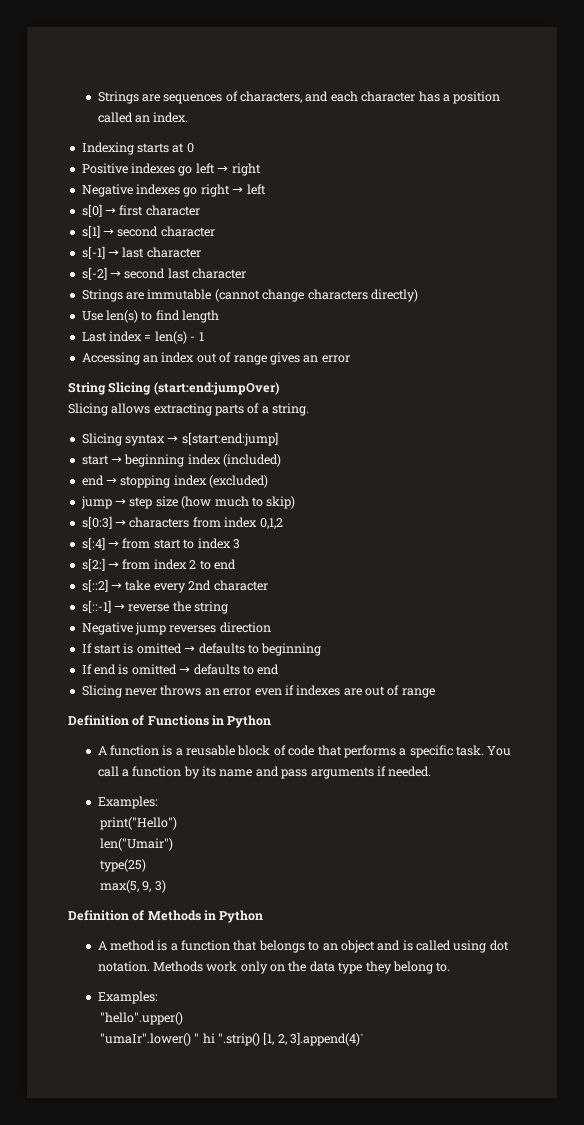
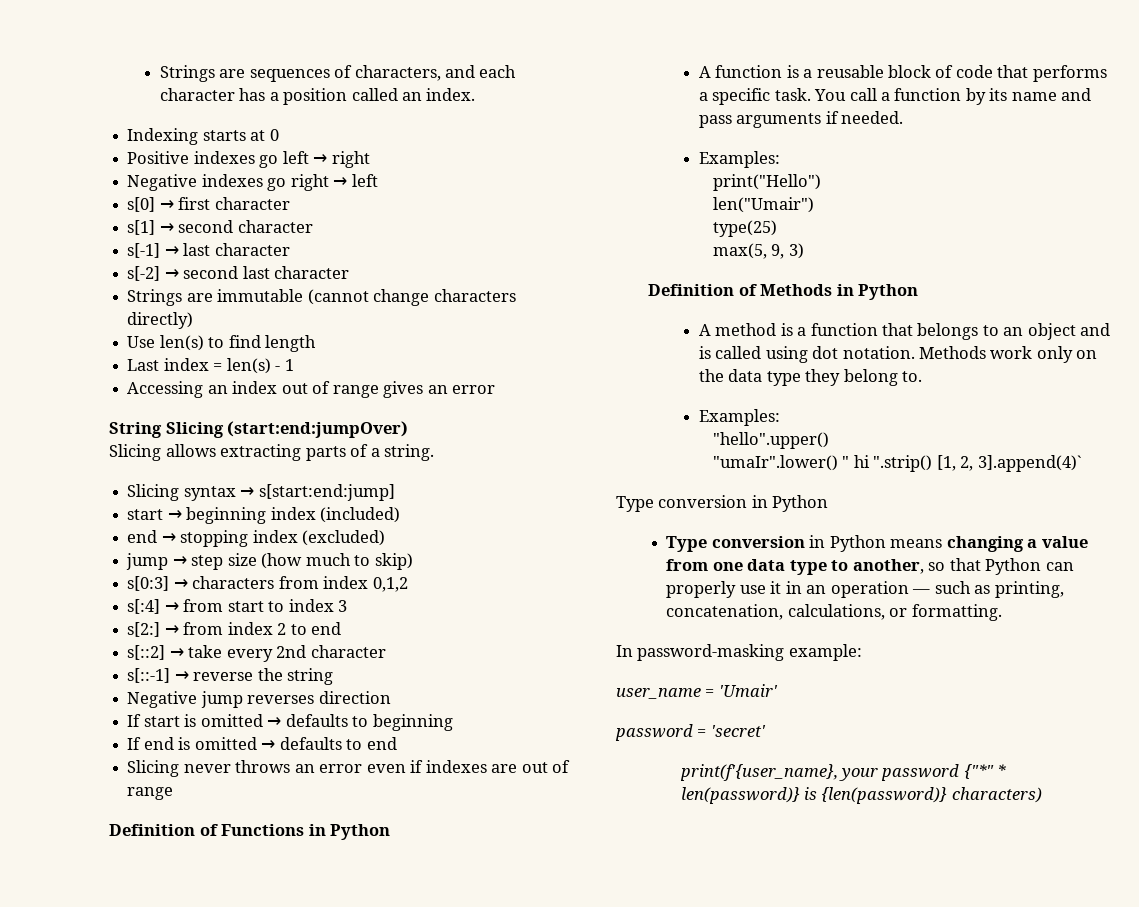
  "umaIr".lower() " hi ".strip() [1, 2, 3].append(4)`
+ Type conversion in Python
+ Type conversion in Python means changing a value from one data type to another, so that Python can properly use it in an operation — such as printing, concatenation, calculations, or formatting.
+ In password-masking example:
+ user_name = 'Umair'
+ password = 'secret'
+ print(f'{user_name}, your password {"*" * len(password)} is {len(password)} characters)

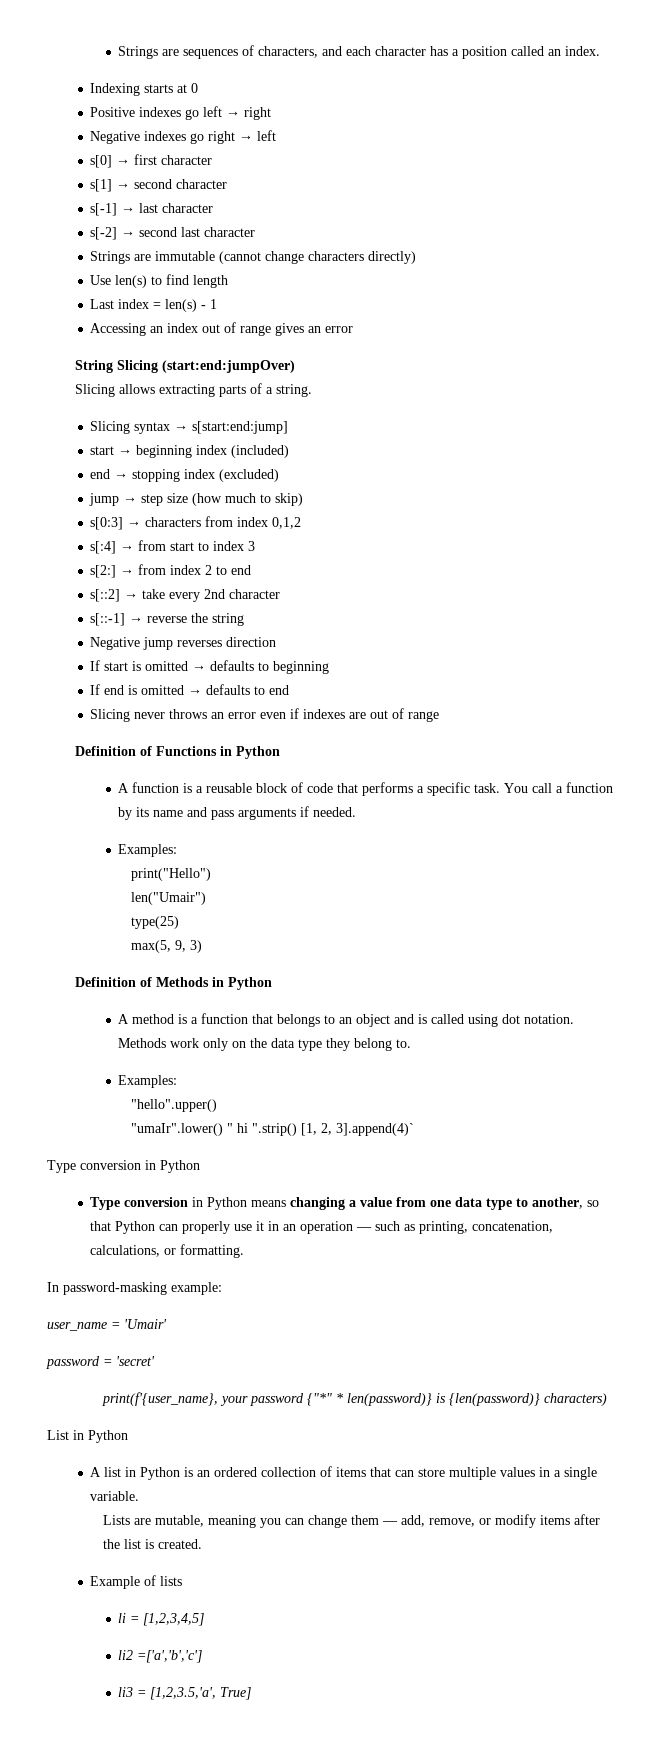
+ List in Python
+ A list in Python is an ordered collection of items that can store multiple values in a single variable.
+ Lists are mutable, meaning you can change them — add, remove, or modify items after the list is created.
+ Example of lists
+ li = [1,2,3,4,5]
+ li2 =['a','b','c']
+ li3 = [1,2,3.5,'a', True]

